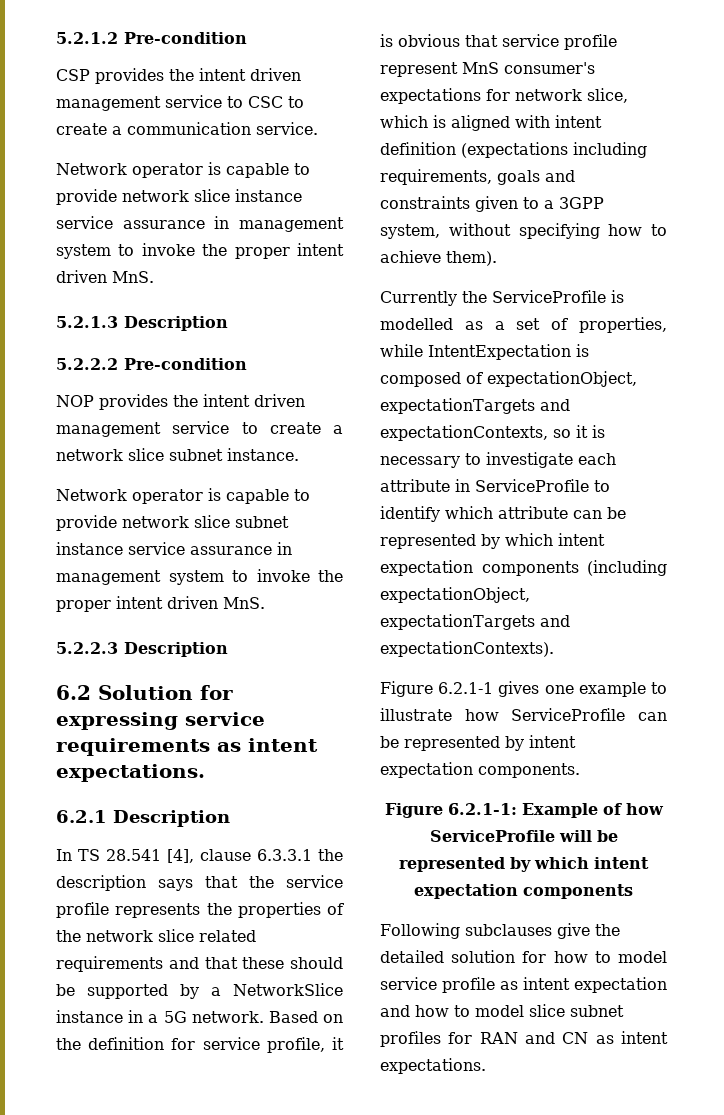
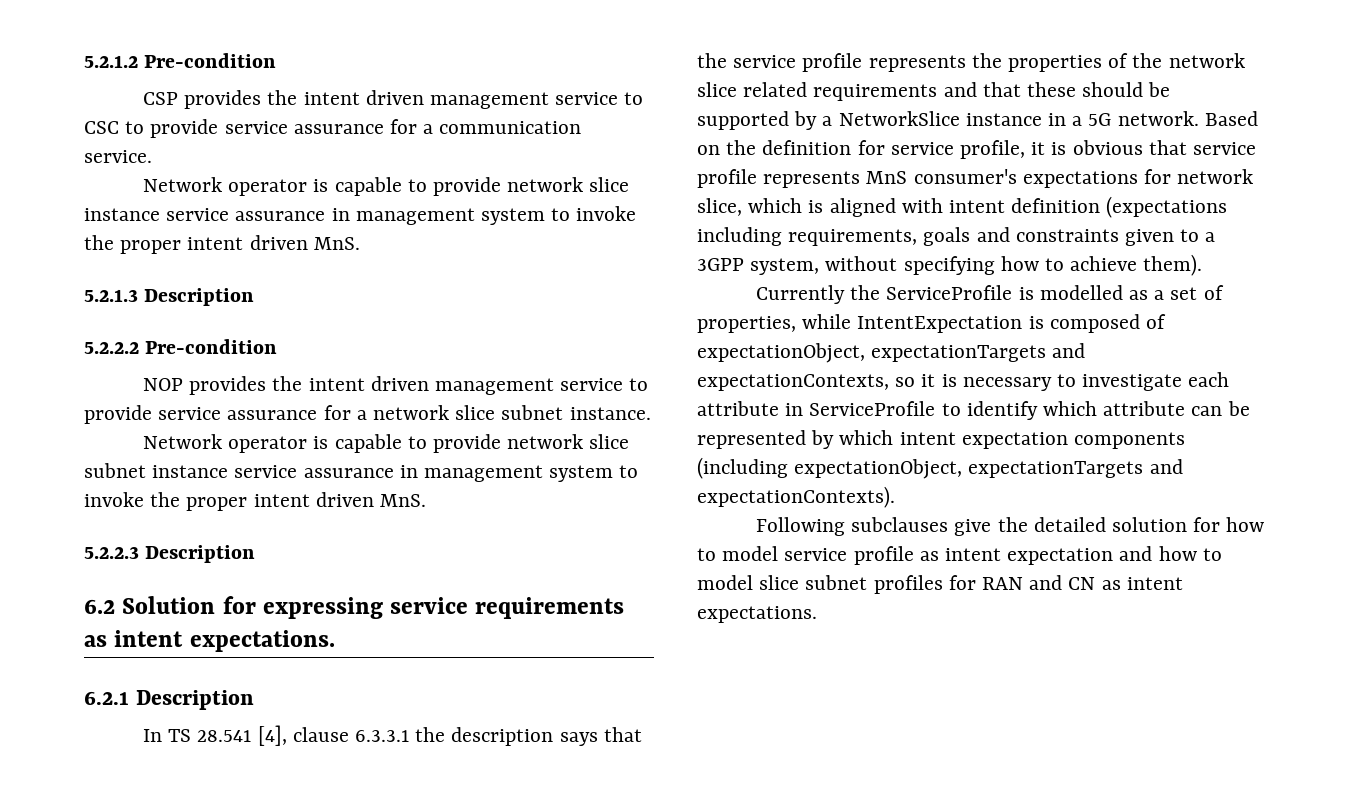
- CSP provides the intent driven management service to CSC to create a communication service.
+ CSP provides the intent driven management service to CSC to provide service assurance for a communication service.
- NOP provides the intent driven management service to create a network slice subnet instance.
+ NOP provides the intent driven management service to provide service assurance for a network slice subnet instance.
- Based on the definition for service profile, it is obvious that service profile represent MnS consumer's expectations for network slice, which is aligned with intent definition (expectations including requirements, goals and constraints given to a 3GPP system, without specifying how to achieve them).
+ Based on the definition for service profile, it is obvious that service profile represents MnS consumer's expectations for network slice, which is aligned with intent definition (expectations including requirements, goals and constraints given to a 3GPP system, without specifying how to achieve them).
- Figure 6.2.1-1 gives one example to illustrate how ServiceProfile can be represented by intent expectation components.
- Figure 6.2.1-1: Example of how ServiceProfile will be represented by which intent expectation components

